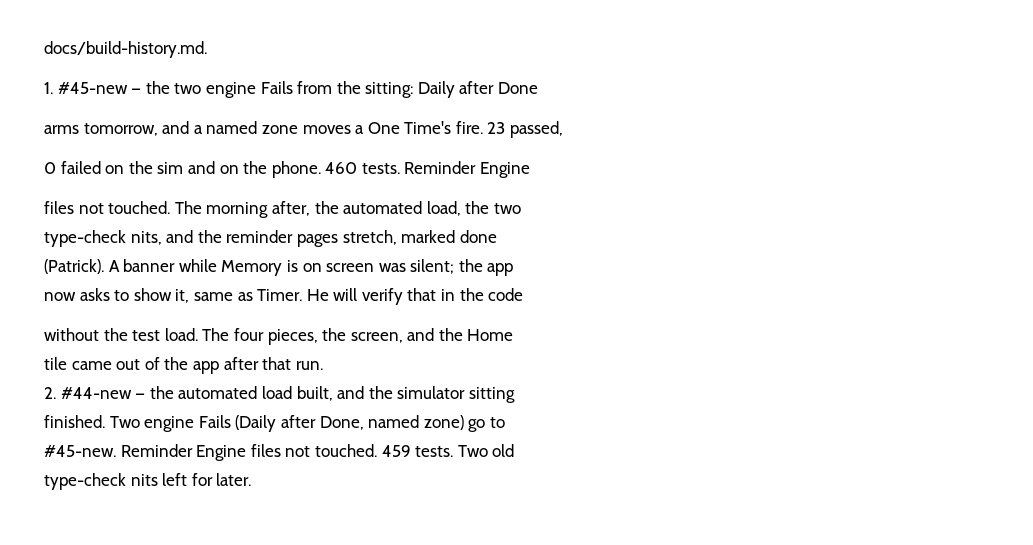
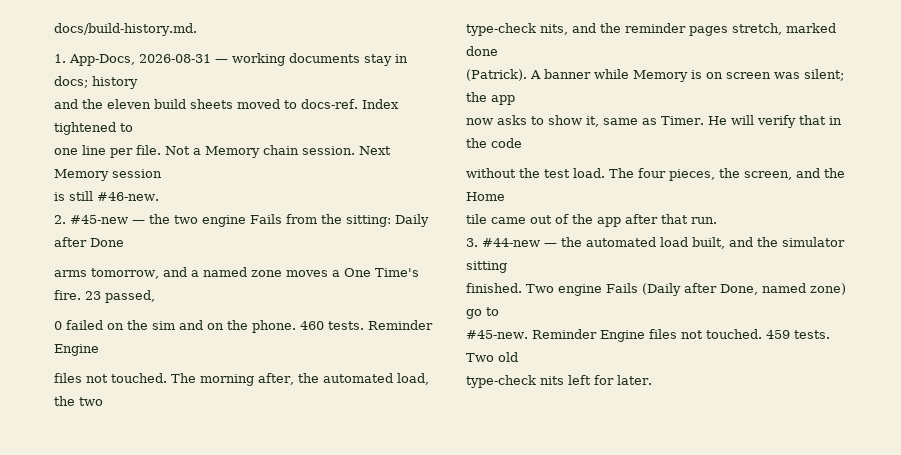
- 1. #45-new — the two engine Fails from the sitting: Daily after Done
+ 1. App-Docs, 2026-08-31 — working documents stay in docs; history
+ and the eleven build sheets moved to docs-ref. Index tightened to
+ one line per file. Not a Memory chain session. Next Memory session
+ is still #46-new.
+ 2. #45-new — the two engine Fails from the sitting: Daily after Done
- 2. #44-new — the automated load built, and the simulator sitting
+ 3. #44-new — the automated load built, and the simulator sitting

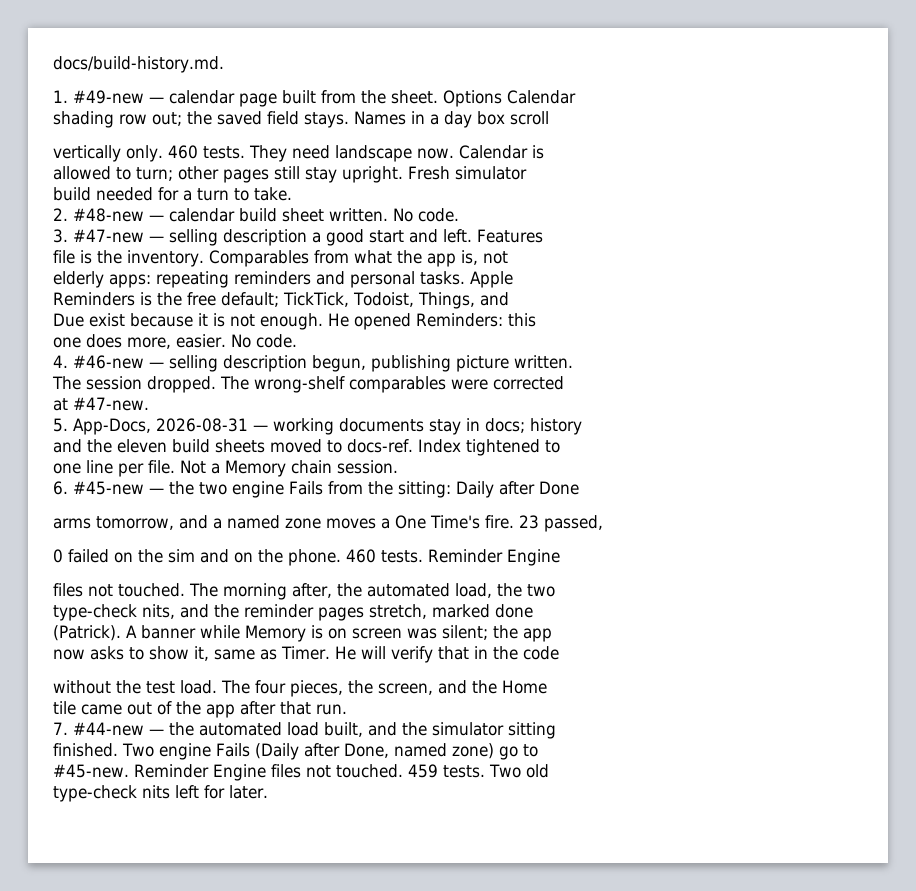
- 1. App-Docs, 2026-08-31 — working documents stay in docs; history
+ 1. #49-new — calendar page built from the sheet. Options Calendar
+ shading row out; the saved field stays. Names in a day box scroll
+ vertically only. 460 tests. They need landscape now. Calendar is
+ allowed to turn; other pages still stay upright. Fresh simulator
+ build needed for a turn to take.
+ 2. #48-new — calendar build sheet written. No code.
+ 3. #47-new — selling description a good start and left. Features
+ file is the inventory. Comparables from what the app is, not
+ elderly apps: repeating reminders and personal tasks. Apple
+ Reminders is the free default; TickTick, Todoist, Things, and
+ Due exist because it is not enough. He opened Reminders: this
+ one does more, easier. No code.
+ 4. #46-new — selling description begun, publishing picture written.
+ The session dropped. The wrong-shelf comparables were corrected
+ at #47-new.
+ 5. App-Docs, 2026-08-31 — working documents stay in docs; history
- Not a Memory chain session. Next Memory session
- is still #46-new.
- 2. #45-new — the two engine Fails from the sitting: Daily after Done
+ Not a Memory chain session.
+ 6. #45-new — the two engine Fails from the sitting: Daily after Done
- 3. #44-new — the automated load built, and the simulator sitting
+ 7. #44-new — the automated load built, and the simulator sitting

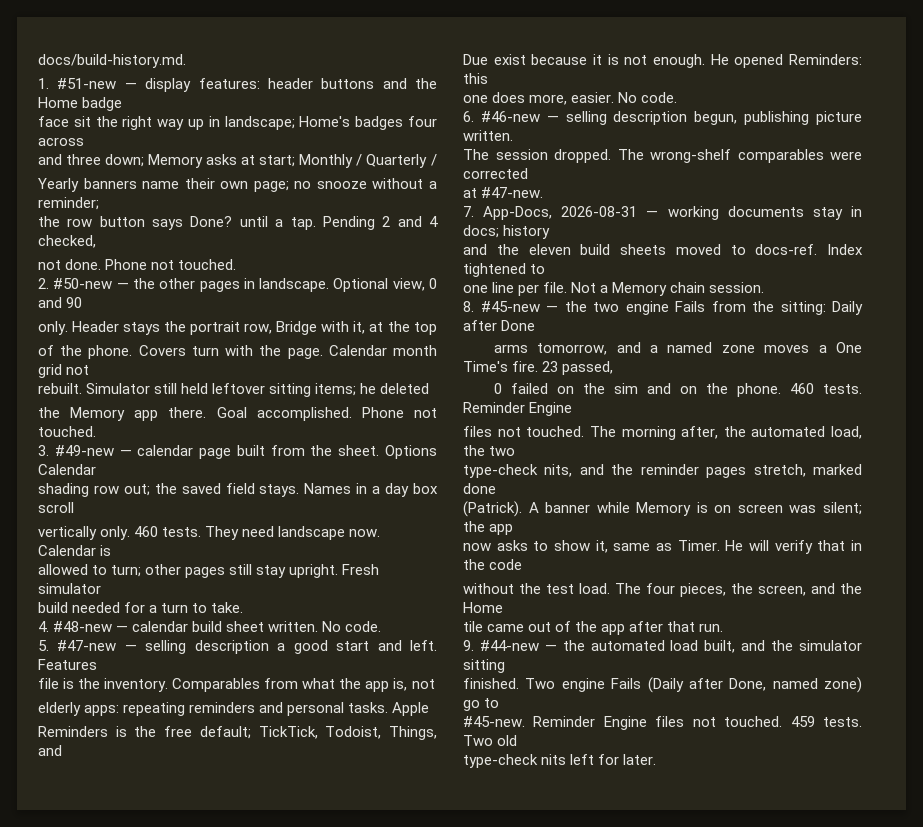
- 1. #49-new — calendar page built from the sheet.
+ 1. #51-new — display features: header buttons and the Home badge
+ face sit the right way up in landscape; Home's badges four across
+ and three down; Memory asks at start; Monthly / Quarterly /
+ Yearly banners name their own page; no snooze without a reminder;
+ the row button says Done? until a tap. Pending 2 and 4 checked,
+ not done. Phone not touched.
+ 2. #50-new — the other pages in landscape. Optional view, 0 and 90
+ only. Header stays the portrait row, Bridge with it, at the top
+ of the phone. Covers turn with the page. Calendar month grid not
+ rebuilt. Simulator still held leftover sitting items; he deleted
+ the Memory app there. Goal accomplished. Phone not touched.
+ 3. #49-new — calendar page built from the sheet.
- 2. #48-new — calendar build sheet written.
+ 4. #48-new — calendar build sheet written.
- 3. #47-new — selling description a good start and left.
+ 5. #47-new — selling description a good start and left.
- 4. #46-new — selling description begun, publishing picture written.
+ 6. #46-new — selling description begun, publishing picture written.
- 5. App-Docs, 2026-08-31 — working documents stay in docs; history
+ 7. App-Docs, 2026-08-31 — working documents stay in docs; history
- 6. #45-new — the two engine Fails from the sitting: Daily after Done
+ 8. #45-new — the two engine Fails from the sitting: Daily after Done
- 7. #44-new — the automated load built, and the simulator sitting
+ 9. #44-new — the automated load built, and the simulator sitting

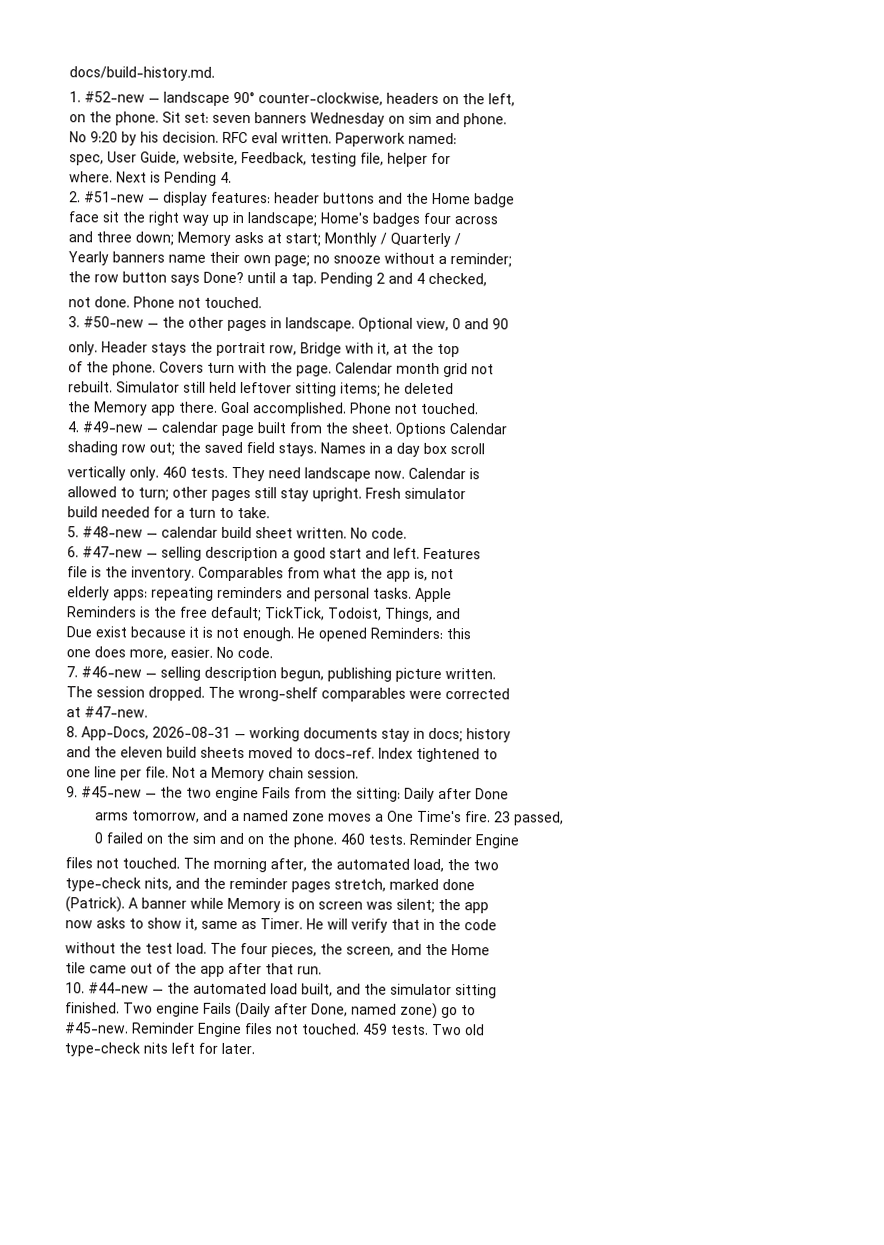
- 1. #51-new — display features: header buttons and the Home badge
+ 1. #52-new — landscape 90° counter-clockwise, headers on the left,
+ on the phone. Sit set: seven banners Wednesday on sim and phone.
+ No 9:20 by his decision. RFC eval written. Paperwork named:
+ spec, User Guide, website, Feedback, testing file, helper for
+ where. Next is Pending 4.
+ 2. #51-new — display features: header buttons and the Home badge
- 2. #50-new — the other pages in landscape.
+ 3. #50-new — the other pages in landscape.
- 3. #49-new — calendar page built from the sheet.
+ 4. #49-new — calendar page built from the sheet.
- 4. #48-new — calendar build sheet written.
+ 5. #48-new — calendar build sheet written.
- 5. #47-new — selling description a good start and left.
+ 6. #47-new — selling description a good start and left.
- 6. #46-new — selling description begun, publishing picture written.
+ 7. #46-new — selling description begun, publishing picture written.
- 7. App-Docs, 2026-08-31 — working documents stay in docs; history
+ 8. App-Docs, 2026-08-31 — working documents stay in docs; history
- 8. #45-new — the two engine Fails from the sitting: Daily after Done
+ 9. #45-new — the two engine Fails from the sitting: Daily after Done
- 9. #44-new — the automated load built, and the simulator sitting
+ 10. #44-new — the automated load built, and the simulator sitting

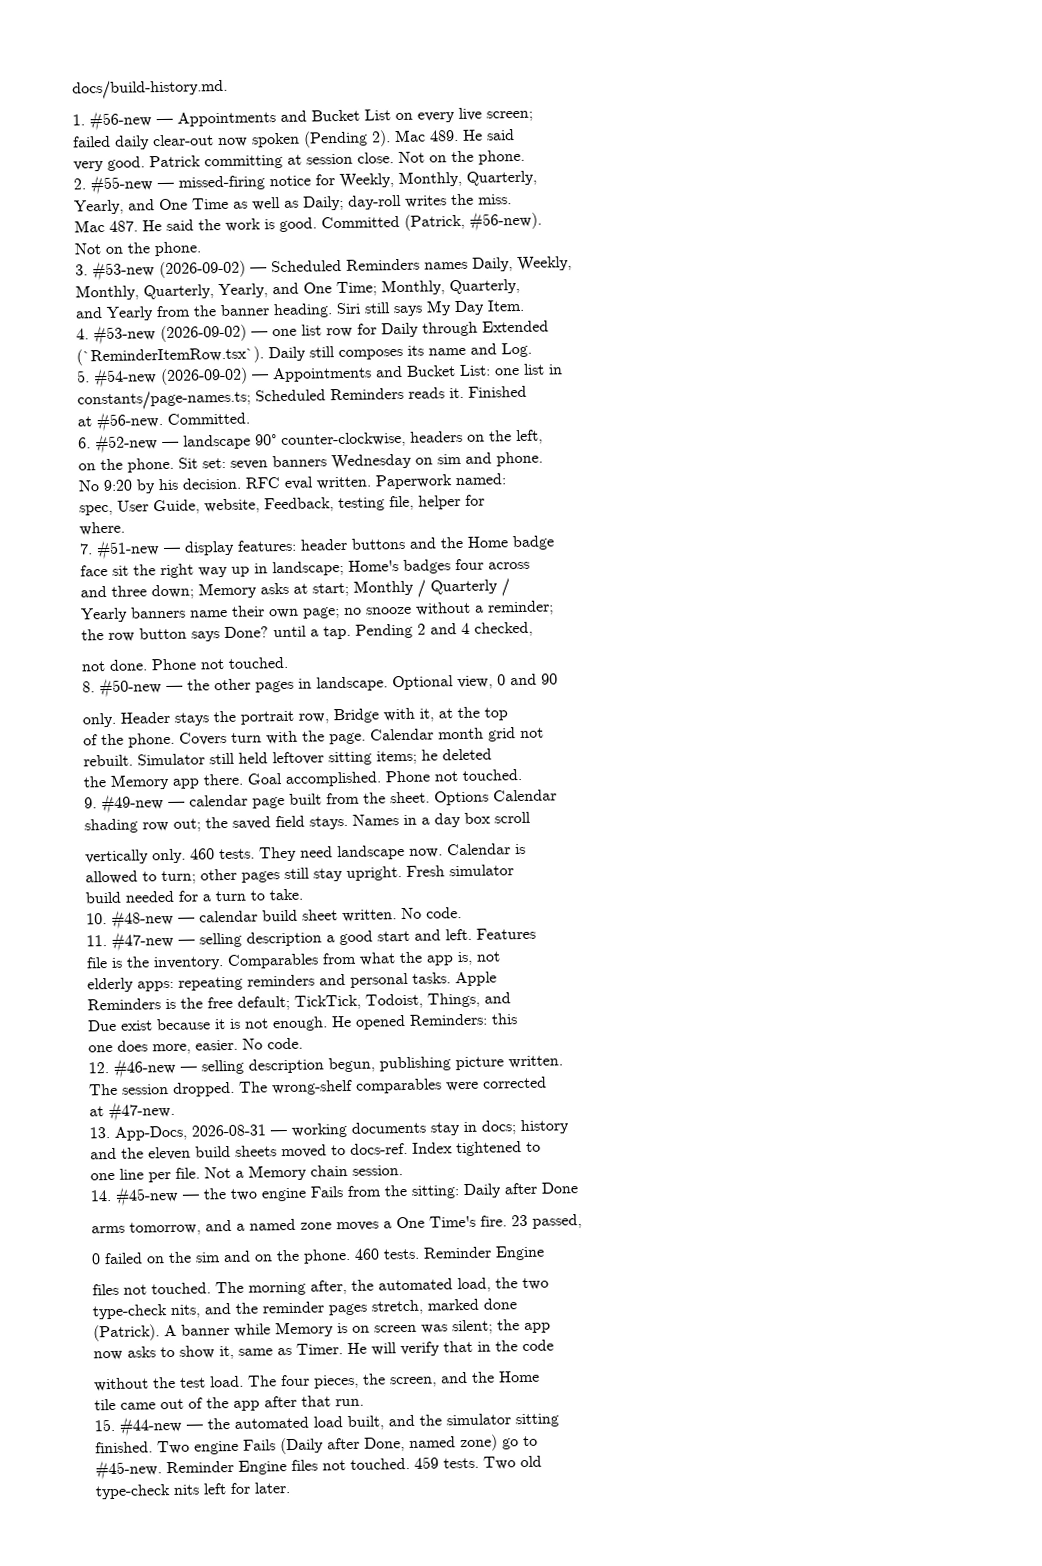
- 1. #52-new — landscape 90° counter-clockwise, headers on the left,
+ 1. #56-new — Appointments and Bucket List on every live screen;
+ failed daily clear-out now spoken (Pending 2). Mac 489. He said
+ very good. Patrick committing at session close. Not on the phone.
+ 2. #55-new — missed-firing notice for Weekly, Monthly, Quarterly,
+ Yearly, and One Time as well as Daily; day-roll writes the miss.
+ Mac 487. He said the work is good. Committed (Patrick, #56-new).
+ Not on the phone.
+ 3. #53-new (2026-09-02) — Scheduled Reminders names Daily, Weekly,
+ Monthly, Quarterly, Yearly, and One Time; Monthly, Quarterly,
+ and Yearly from the banner heading. Siri still says My Day Item.
+ 4. #53-new (2026-09-02) — one list row for Daily through Extended
+ (`ReminderItemRow.tsx`). Daily still composes its name and Log.
+ 5. #54-new (2026-09-02) — Appointments and Bucket List: one list in
+ constants/page-names.ts; Scheduled Reminders reads it. Finished
+ at #56-new. Committed.
+ 6. #52-new — landscape 90° counter-clockwise, headers on the left,
- where. Next is Pending 4.
- 2. #51-new — display features: header buttons and the Home badge
+ where.
+ 7. #51-new — display features: header buttons and the Home badge
- 3. #50-new — the other pages in landscape.
+ 8. #50-new — the other pages in landscape.
- 4. #49-new — calendar page built from the sheet.
+ 9. #49-new — calendar page built from the sheet.
- 5. #48-new — calendar build sheet written.
+ 10. #48-new — calendar build sheet written.
- 6. #47-new — selling description a good start and left.
+ 11. #47-new — selling description a good start and left.
- 7. #46-new — selling description begun, publishing picture written.
+ 12. #46-new — selling description begun, publishing picture written.
- 8. App-Docs, 2026-08-31 — working documents stay in docs; history
+ 13. App-Docs, 2026-08-31 — working documents stay in docs; history
- 9. #45-new — the two engine Fails from the sitting: Daily after Done
+ 14. #45-new — the two engine Fails from the sitting: Daily after Done
- 10. #44-new — the automated load built, and the simulator sitting
+ 15. #44-new — the automated load built, and the simulator sitting

